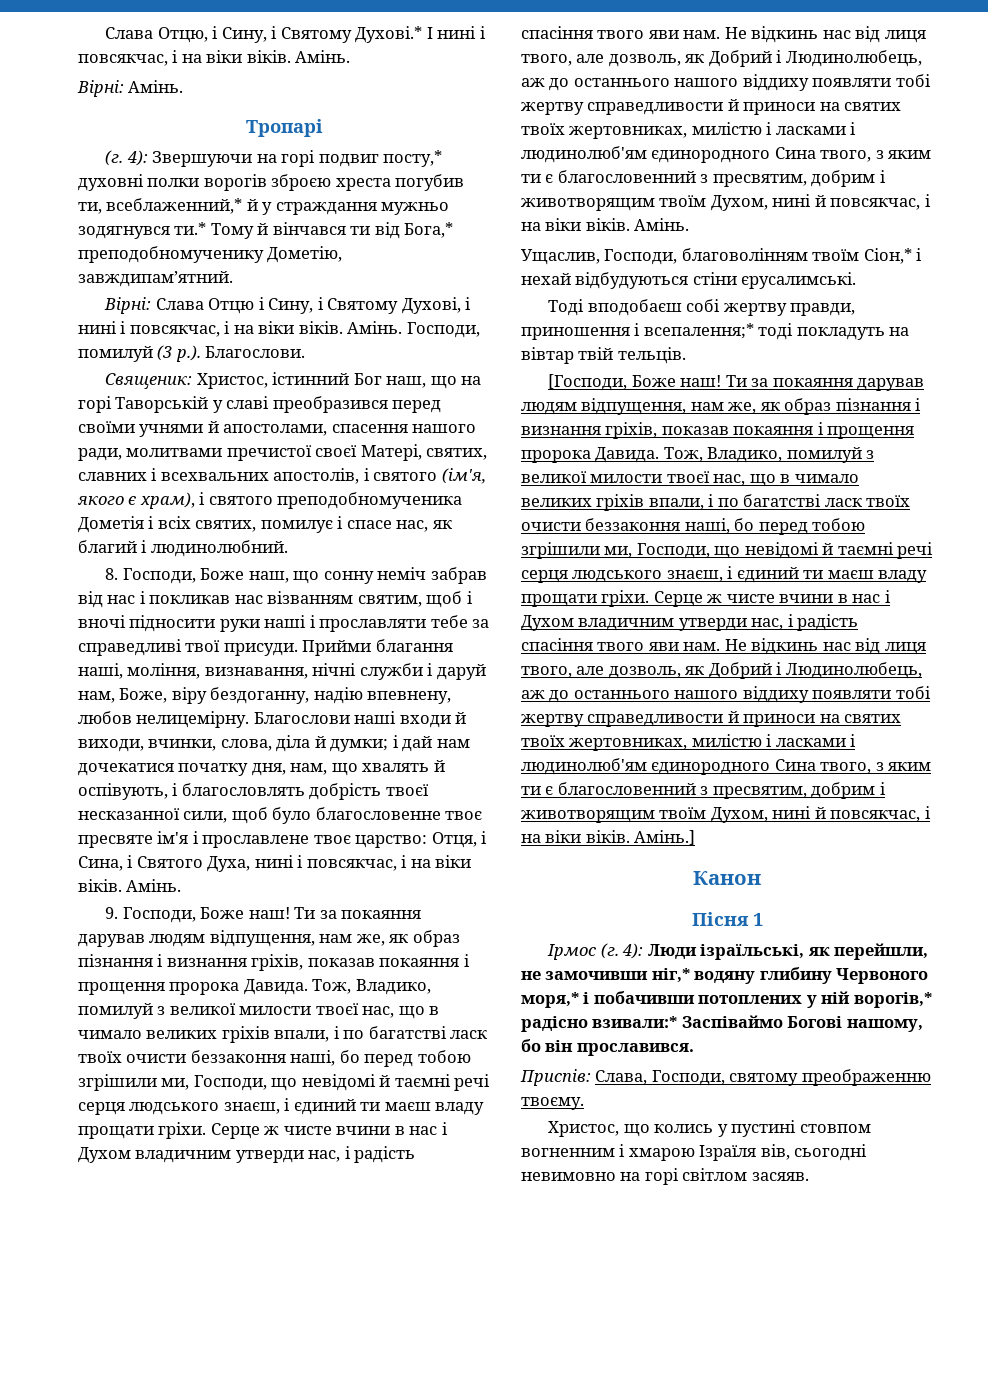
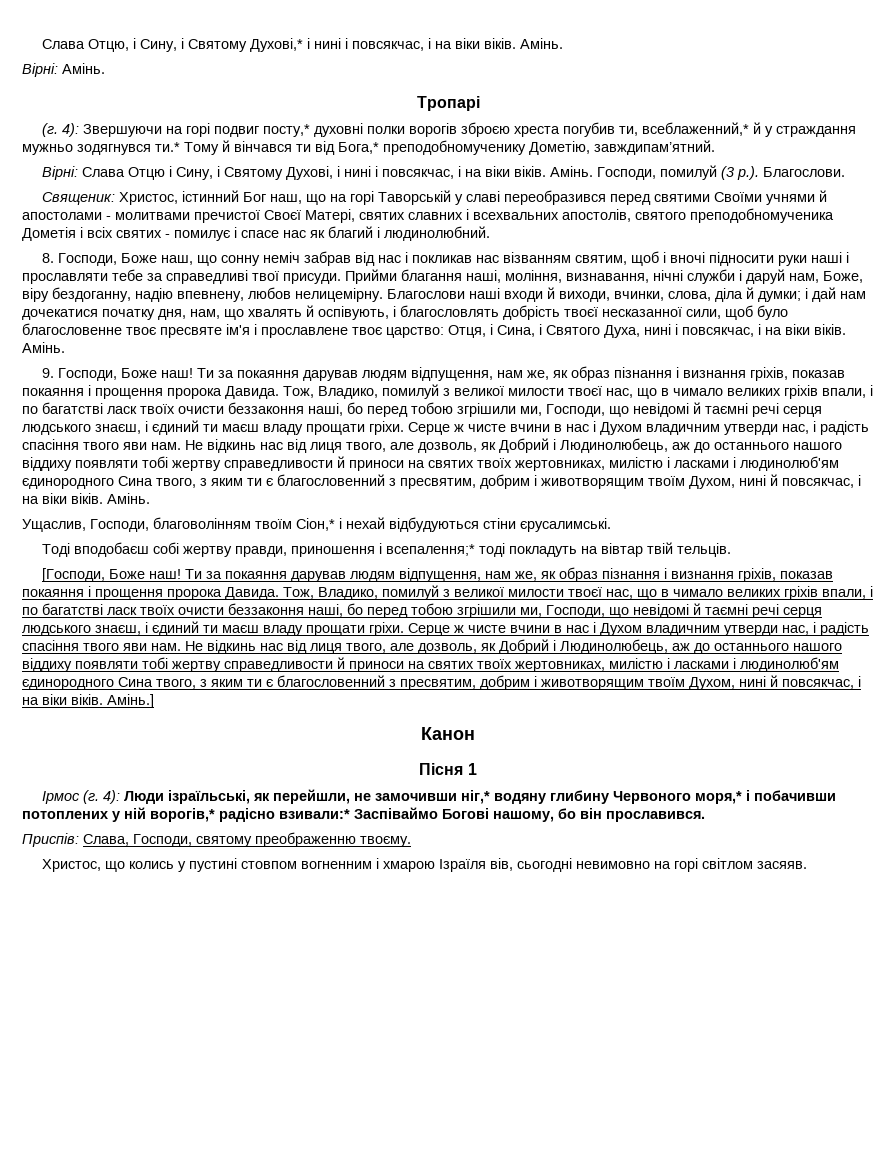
- Слава Отцю, і Сину, і Святому Духові.* І нині і повсякчас, і на віки віків.
+ Слава Отцю, і Сину, і Святому Духові,* і нині і повсякчас, і на віки віків.
- Священик: Христос, істинний Бог наш, що на горі Таворській у славі преобразився перед своїми учнями й апостолами, спасення нашого ради, молитвами пречистої своєї Матері, святих, славних і всехвальних апостолів, і святого (ім'я, якого є храм), і святого преподобномученика Дометія і всіх святих, помилує і спасе нас, як благий і людинолюбний.
+ Священик: Христос, істинний Бог наш, що на горі Таворській у славі переобразився перед святими Своїми учнями й апостолами - молитвами пречистої Своєї Матері, святих славних і всехвальних апостолів, святого преподобномученика Дометія і всіх святих - помилує і спасе нас як благий і людинолюбний.

